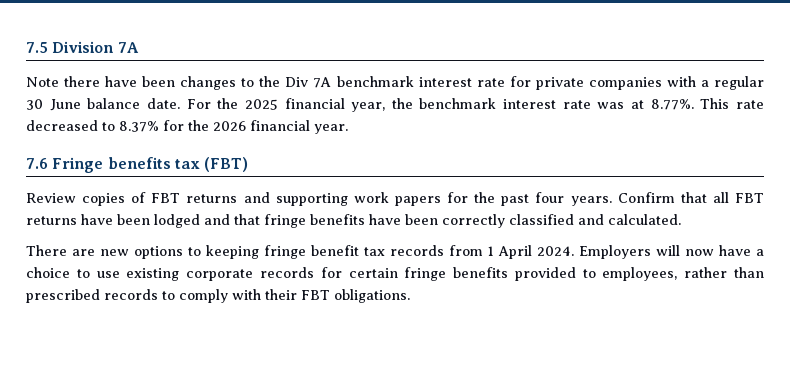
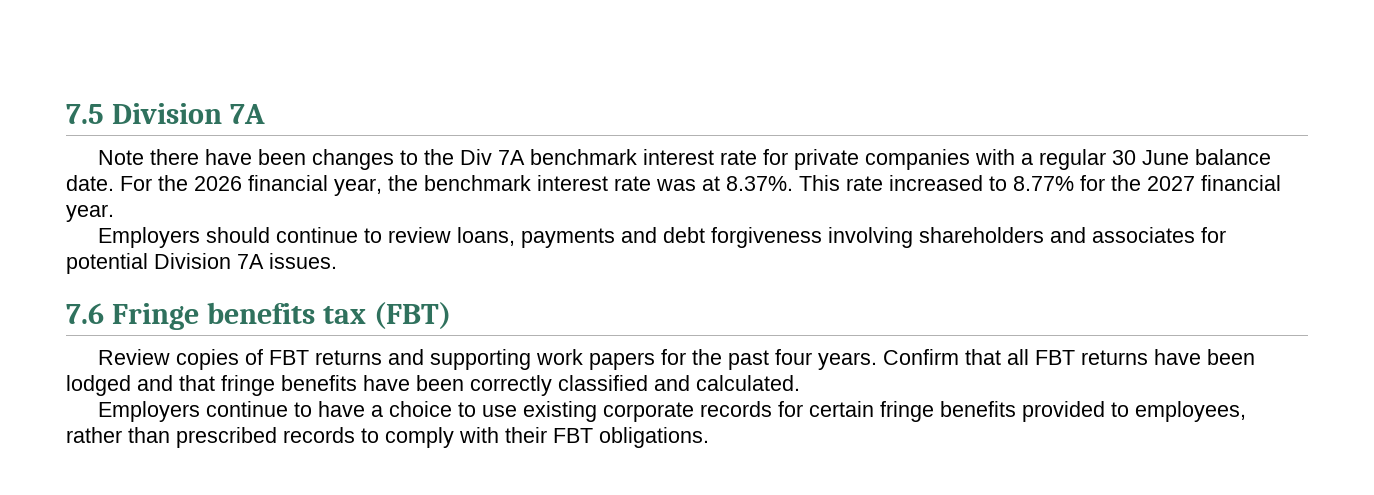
- For the 2025 financial year, the benchmark interest rate was at 8.77%. This rate decreased to 8.37% for the 2026 financial year.
+ For the 2026 financial year, the benchmark interest rate was at 8.37%. This rate increased to 8.77% for the 2027 financial year.
+ Employers should continue to review loans, payments and debt forgiveness involving shareholders and associates for potential Division 7A issues.
- There are new options to keeping fringe benefit tax records from 1 April 2024. Employers will now have a choice to use existing corporate records for certain fringe benefits provided to employees, rather than prescribed records to comply with their FBT obligations.
+ Employers continue to have a choice to use existing corporate records for certain fringe benefits provided to employees, rather than prescribed records to comply with their FBT obligations.

